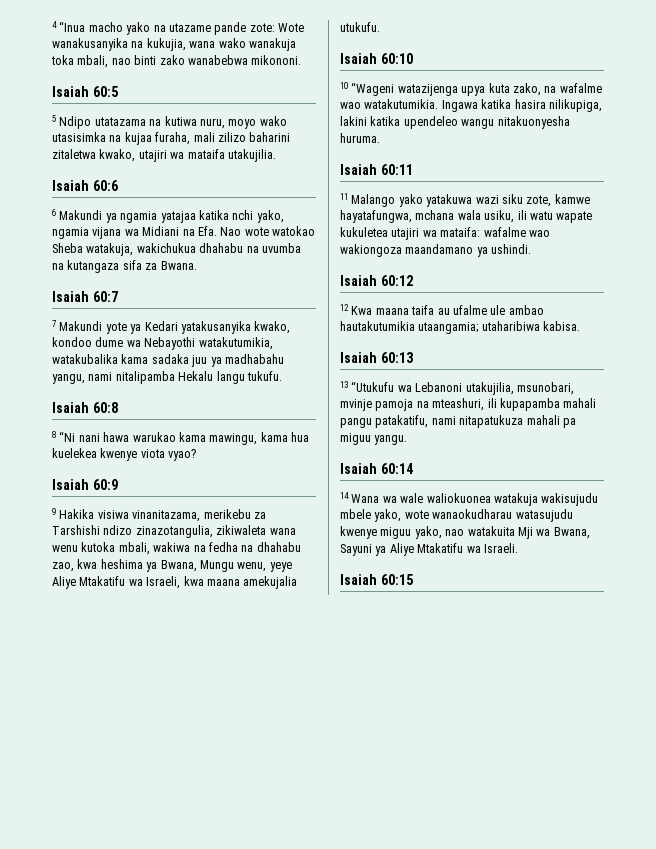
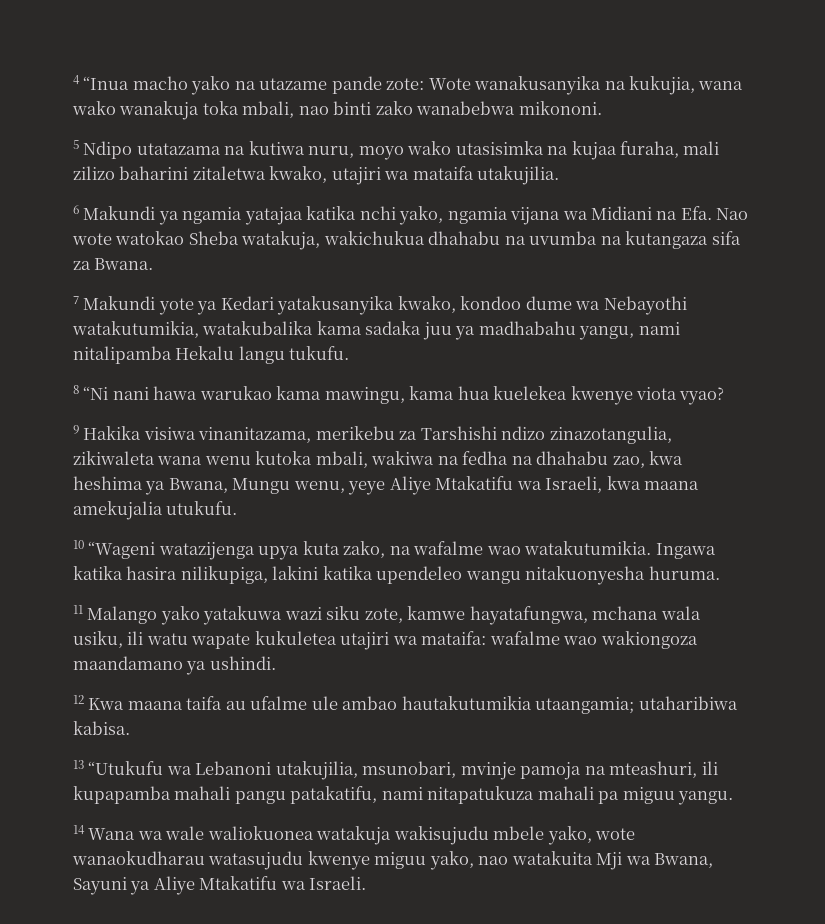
- Isaiah 60:5
- Isaiah 60:6
- Isaiah 60:7
- Isaiah 60:8
- Isaiah 60:9
- Isaiah 60:10
- Isaiah 60:11
- Isaiah 60:12
- Isaiah 60:13
- Isaiah 60:14
- Isaiah 60:15

